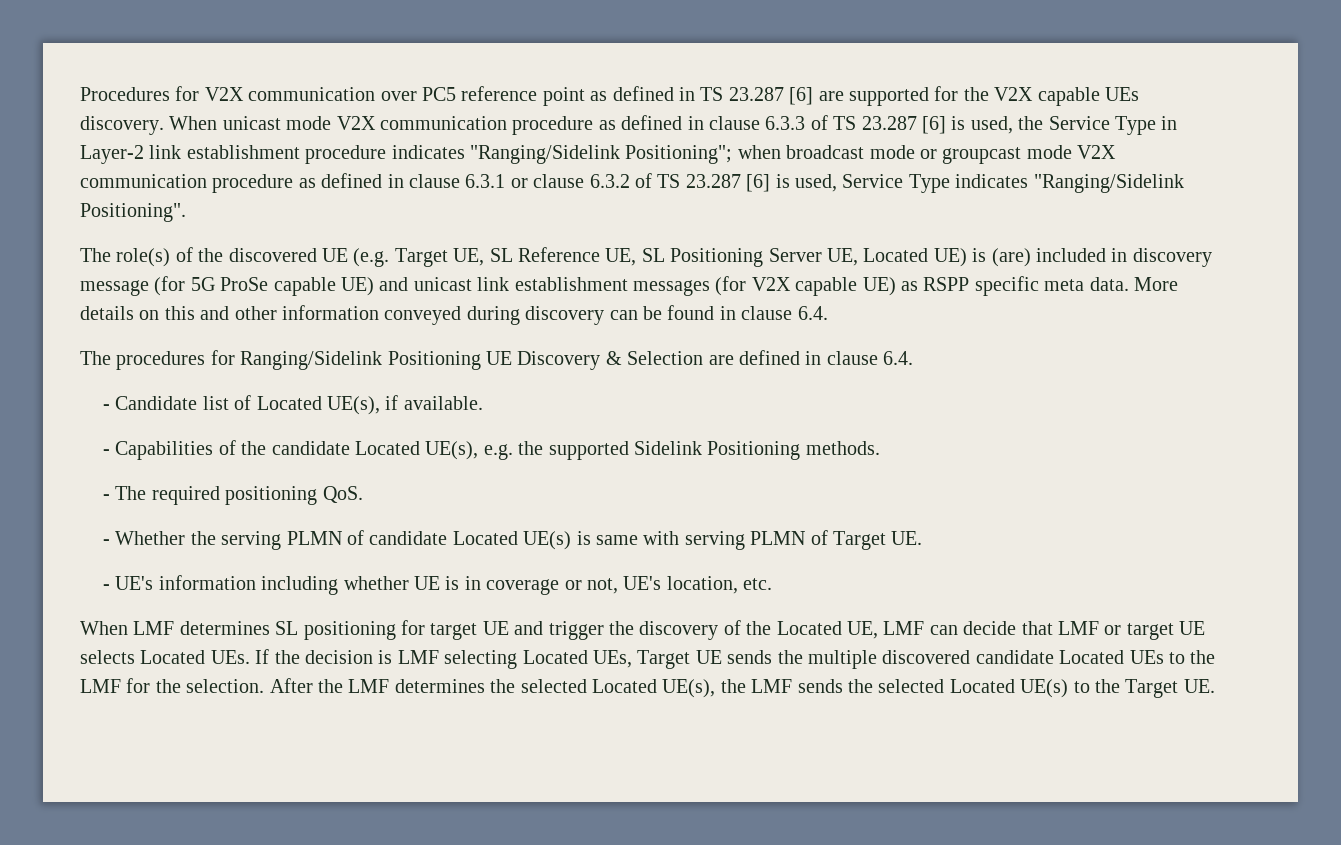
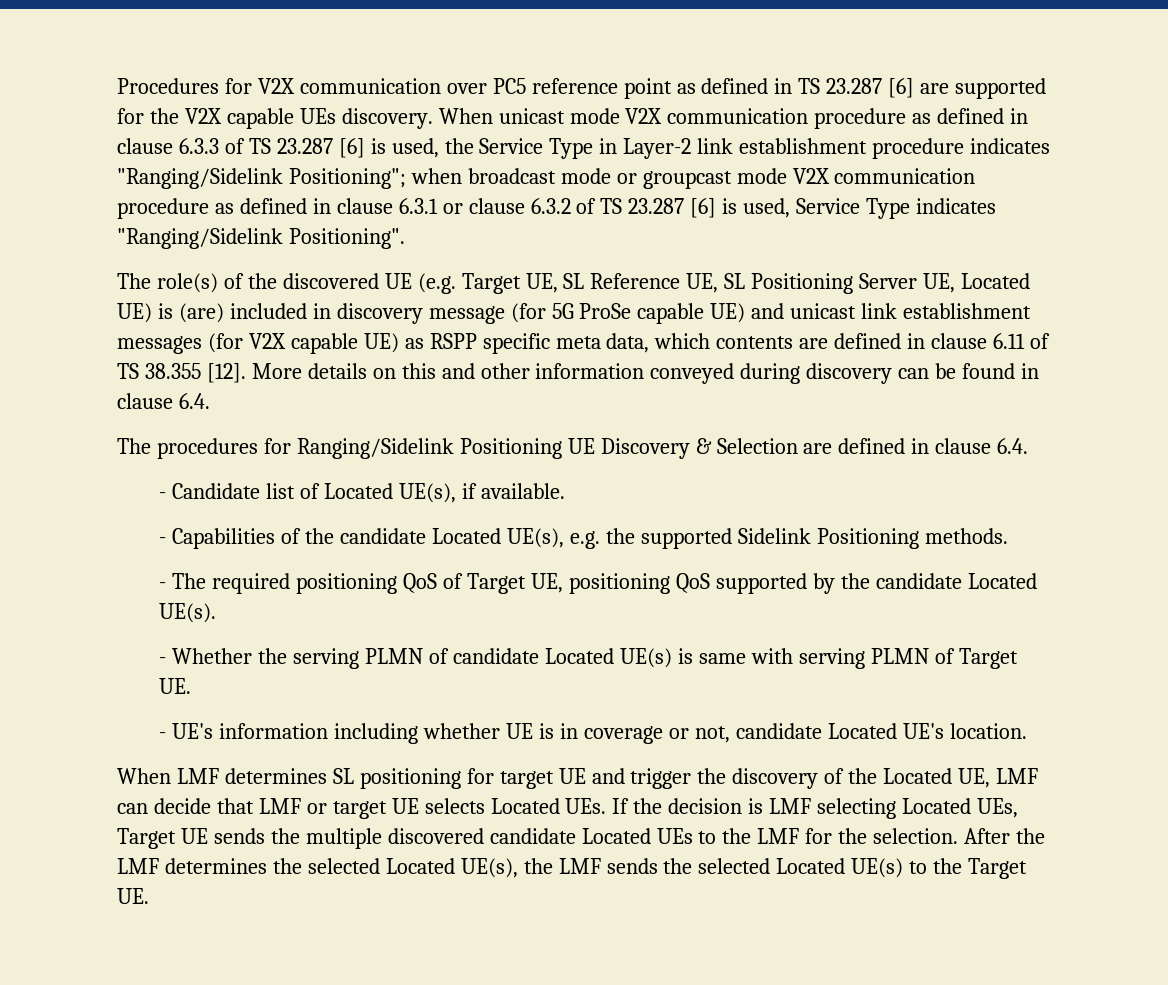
- The role(s) of the discovered UE (e.g. Target UE, SL Reference UE, SL Positioning Server UE, Located UE) is (are) included in discovery message (for 5G ProSe capable UE) and unicast link establishment messages (for V2X capable UE) as RSPP specific meta data.
+ The role(s) of the discovered UE (e.g. Target UE, SL Reference UE, SL Positioning Server UE, Located UE) is (are) included in discovery message (for 5G ProSe capable UE) and unicast link establishment messages (for V2X capable UE) as RSPP specific meta data, which contents are defined in clause 6.11 of TS 38.355 [12].
- - The required positioning QoS.
+ - The required positioning QoS of Target UE, positioning QoS supported by the candidate Located UE(s).
- - UE's information including whether UE is in coverage or not, UE's location, etc.
+ - UE's information including whether UE is in coverage or not, candidate Located UE's location.

